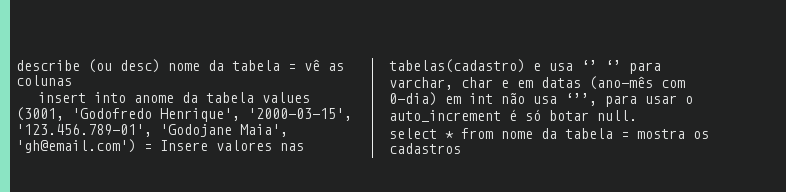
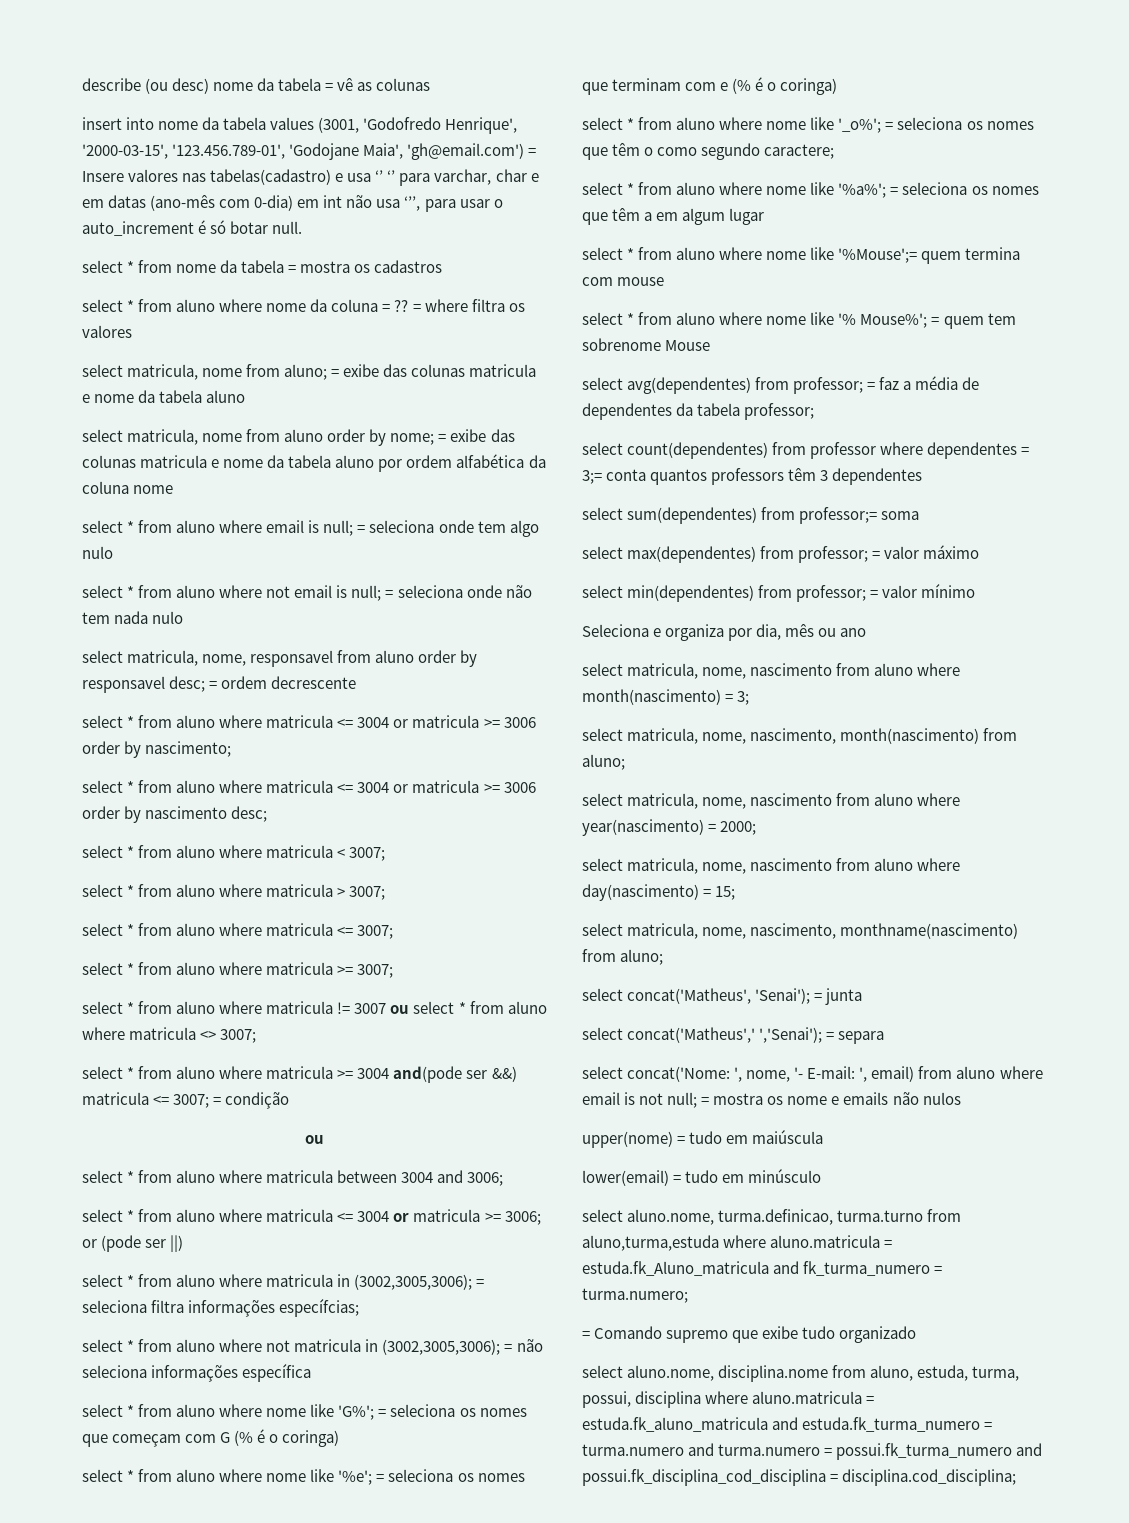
- insert into anome da tabela values (3001, 'Godofredo Henrique', '2000-03-15', '123.456.789-01', 'Godojane Maia', 'gh@email.com') = Insere valores nas tabelas(cadastro) e usa ‘’ ‘’ para varchar, char e em datas (ano-mês com 0-dia) em int não usa ‘’’, para usar o auto_increment é só botar null.
+ insert into nome da tabela values (3001, 'Godofredo Henrique', '2000-03-15', '123.456.789-01', 'Godojane Maia', 'gh@email.com') = Insere valores nas tabelas(cadastro) e usa ‘’ ‘’ para varchar, char e em datas (ano-mês com 0-dia) em int não usa ‘’’, para usar o auto_increment é só botar null.
+ select * from aluno where nome da coluna = ?? = where filtra os valores
+ select matricula, nome from aluno; = exibe das colunas matricula e nome da tabela aluno
+ select matricula, nome from aluno order by nome; = exibe das colunas matricula e nome da tabela aluno por ordem alfabética da coluna nome
+ select * from aluno where email is null; = seleciona onde tem algo nulo
+ select * from aluno where not email is null; = seleciona onde não tem nada nulo
+ select matricula, nome, responsavel from aluno order by responsavel desc; = ordem decrescente
+ select * from aluno where matricula <= 3004 or matricula >= 3006 order by nascimento;
+ select * from aluno where matricula <= 3004 or matricula >= 3006 order by nascimento desc;
+ select * from aluno where matricula < 3007;
+ select * from aluno where matricula > 3007;
+ select * from aluno where matricula <= 3007;
+ select * from aluno where matricula >= 3007;
+ select * from aluno where matricula != 3007 ou select * from aluno where matricula <> 3007;
+ select * from aluno where matricula >= 3004 and(pode ser &&) matricula <= 3007; = condição
+ ou
+ select * from aluno where matricula between 3004 and 3006;
+ select * from aluno where matricula <= 3004 or matricula >= 3006; or (pode ser ||)
+ select * from aluno where matricula in (3002,3005,3006); = seleciona filtra informações específcias;
+ select * from aluno where not matricula in (3002,3005,3006); = não seleciona informações específica
+ select * from aluno where nome like 'G%'; = seleciona os nomes que começam com G (% é o coringa)
+ select * from aluno where nome like '%e'; = seleciona os nomes que terminam com e (% é o coringa)
+ select * from aluno where nome like '_o%'; = seleciona os nomes que têm o como segundo caractere;
+ select * from aluno where nome like '%a%'; = seleciona os nomes que têm a em algum lugar
+ select * from aluno where nome like '%Mouse';= quem termina com mouse
+ select * from aluno where nome like '% Mouse%'; = quem tem sobrenome Mouse
+ select avg(dependentes) from professor; = faz a média de dependentes da tabela professor;
+ select count(dependentes) from professor where dependentes = 3;= conta quantos professors têm 3 dependentes
+ select sum(dependentes) from professor;= soma
+ select max(dependentes) from professor; = valor máximo
+ select min(dependentes) from professor; = valor mínimo
+ Seleciona e organiza por dia, mês ou ano
+ select matricula, nome, nascimento from aluno where month(nascimento) = 3;
+ select matricula, nome, nascimento, month(nascimento) from aluno;
+ select matricula, nome, nascimento from aluno where year(nascimento) = 2000;
+ select matricula, nome, nascimento from aluno where day(nascimento) = 15;
+ select matricula, nome, nascimento, monthname(nascimento) from aluno;
+ select concat('Matheus', 'Senai'); = junta
+ select concat('Matheus',' ','Senai'); = separa
+ select concat('Nome: ', nome, '- E-mail: ', email) from aluno where email is not null; = mostra os nome e emails não nulos
+ upper(nome) = tudo em maiúscula
+ lower(email) = tudo em minúsculo
+ select aluno.nome, turma.definicao, turma.turno from aluno,turma,estuda where aluno.matricula = estuda.fk_Aluno_matricula and fk_turma_numero = turma.numero;
+ = Comando supremo que exibe tudo organizado
+ select aluno.nome, disciplina.nome from aluno, estuda, turma, possui, disciplina where aluno.matricula = estuda.fk_aluno_matricula and estuda.fk_turma_numero = turma.numero and turma.numero = possui.fk_turma_numero and possui.fk_disciplina_cod_disciplina = disciplina.cod_disciplina;

